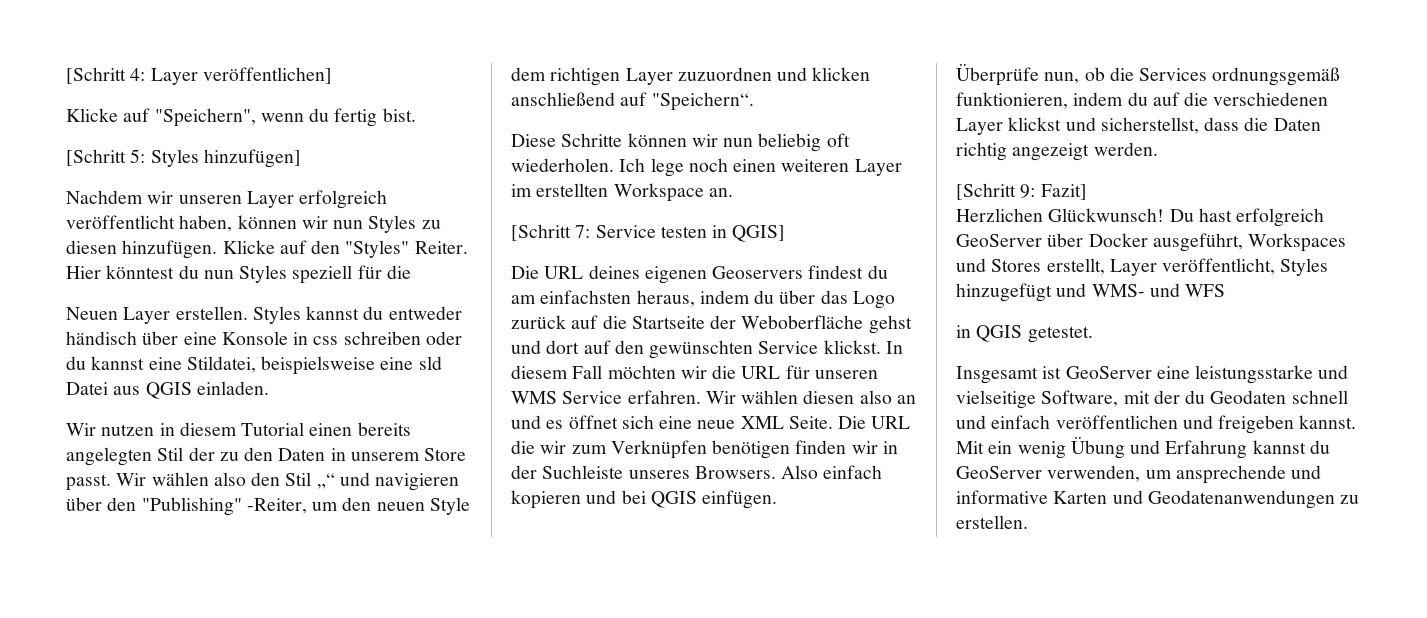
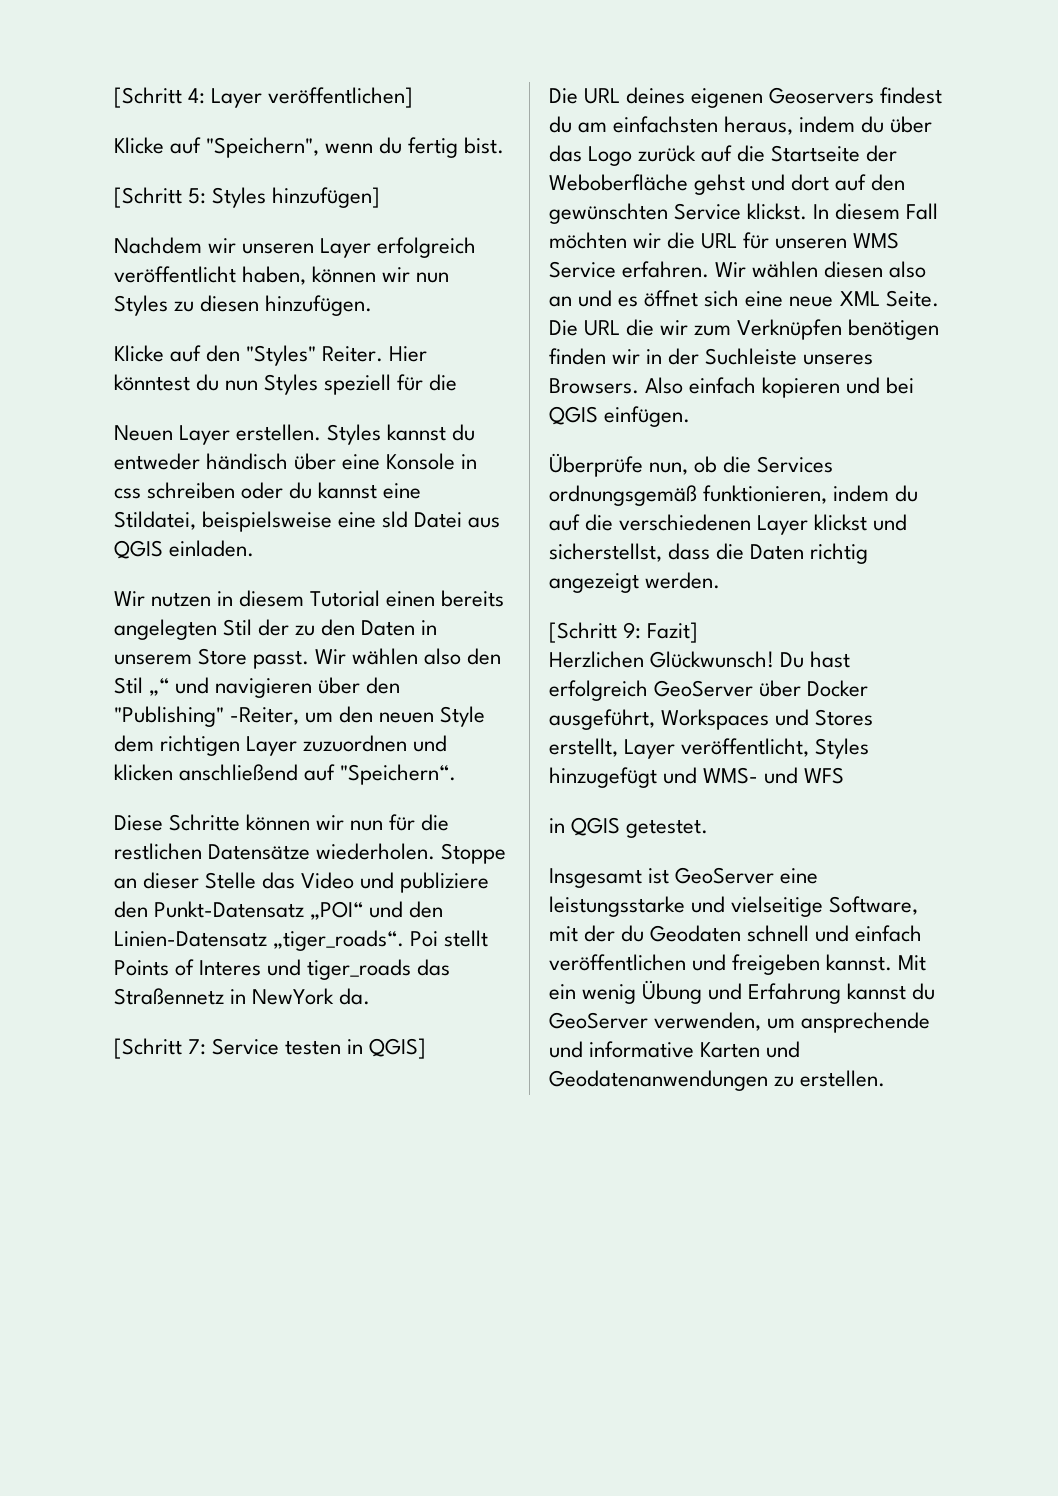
- Nachdem wir unseren Layer erfolgreich veröffentlicht haben, können wir nun Styles zu diesen hinzufügen. Klicke auf den "Styles" Reiter.
+ Nachdem wir unseren Layer erfolgreich veröffentlicht haben, können wir nun Styles zu diesen hinzufügen.
+ Klicke auf den "Styles" Reiter.
- Diese Schritte können wir nun beliebig oft wiederholen. Ich lege noch einen weiteren Layer im erstellten Workspace an.
+ Diese Schritte können wir nun für die restlichen Datensätze wiederholen. Stoppe an dieser Stelle das Video und publiziere den Punkt-Datensatz „POI“ und den Linien-Datensatz „tiger_roads“. Poi stellt Points of Interes und tiger_roads das Straßennetz in NewYork da.

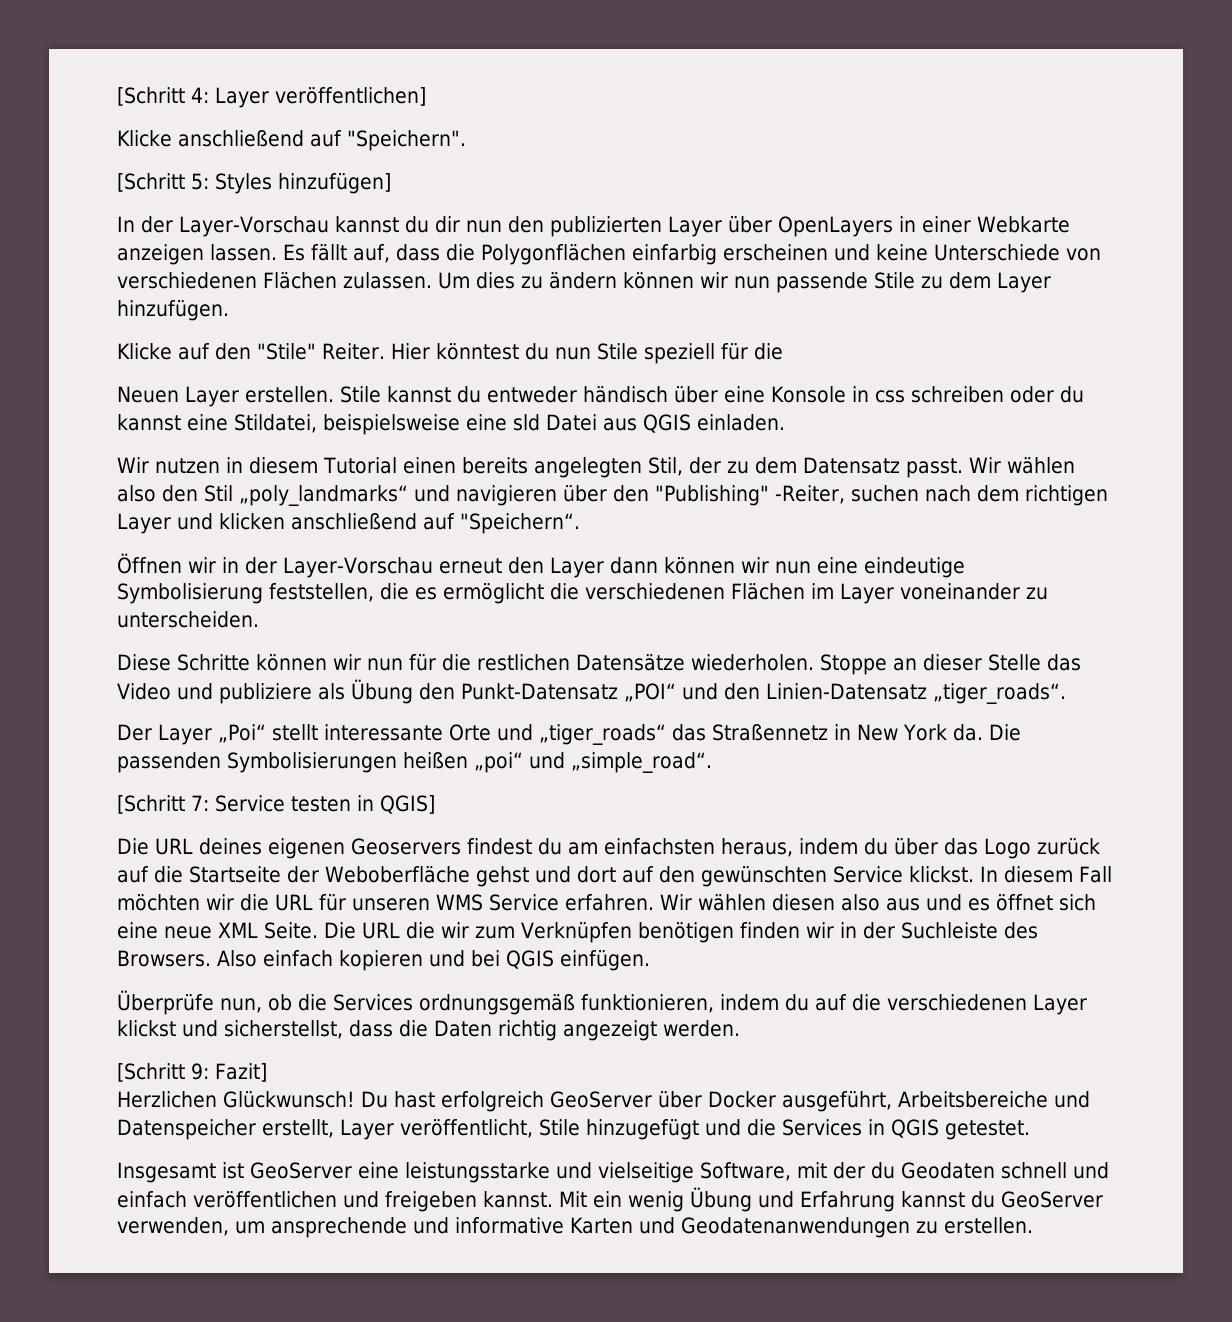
- Klicke auf "Speichern", wenn du fertig bist.
+ Klicke anschließend auf "Speichern".
  [Schritt 5: Styles hinzufügen]
- Nachdem wir unseren Layer erfolgreich veröffentlicht haben, können wir nun Styles zu diesen hinzufügen.
+ In der Layer-Vorschau kannst du dir nun den publizierten Layer über OpenLayers in einer Webkarte anzeigen lassen. Es fällt auf, dass die Polygonflächen einfarbig erscheinen und keine Unterschiede von verschiedenen Flächen zulassen. Um dies zu ändern können wir nun passende Stile zu dem Layer hinzufügen.
- Klicke auf den "Styles" Reiter.
+ Klicke auf den "Stile" Reiter.
- Hier könntest du nun Styles speziell für die
+ Hier könntest du nun Stile speziell für die
- Styles kannst du entweder händisch über eine Konsole in css schreiben oder du kannst eine Stildatei, beispielsweise eine sld Datei aus QGIS einladen.
+ Stile kannst du entweder händisch über eine Konsole in css schreiben oder du kannst eine Stildatei, beispielsweise eine sld Datei aus QGIS einladen.
- Wir nutzen in diesem Tutorial einen bereits angelegten Stil der zu den Daten in unserem Store passt.
+ Wir nutzen in diesem Tutorial einen bereits angelegten Stil, der zu dem Datensatz passt.
- Wir wählen also den Stil „“ und navigieren über den "Publishing" -Reiter, um den neuen Style dem richtigen Layer zuzuordnen und klicken anschließend auf "Speichern“.
+ Wir wählen also den Stil „poly_landmarks“ und navigieren über den "Publishing" -Reiter, suchen nach dem richtigen Layer und klicken anschließend auf "Speichern“.
+ Öffnen wir in der Layer-Vorschau erneut den Layer dann können wir nun eine eindeutige Symbolisierung feststellen, die es ermöglicht die verschiedenen Flächen im Layer voneinander zu unterscheiden.
- Stoppe an dieser Stelle das Video und publiziere den Punkt-Datensatz „POI“ und den Linien-Datensatz „tiger_roads“. Poi stellt Points of Interes und tiger_roads das Straßennetz in NewYork da.
+ Stoppe an dieser Stelle das Video und publiziere als Übung den Punkt-Datensatz „POI“ und den Linien-Datensatz „tiger_roads“.
+ Der Layer „Poi“ stellt interessante Orte und „tiger_roads“ das Straßennetz in New York da. Die passenden Symbolisierungen heißen „poi“ und „simple_road“.
- Wir wählen diesen also an und es öffnet sich eine neue XML Seite.
+ Wir wählen diesen also aus und es öffnet sich eine neue XML Seite.
- Die URL die wir zum Verknüpfen benötigen finden wir in der Suchleiste unseres Browsers.
+ Die URL die wir zum Verknüpfen benötigen finden wir in der Suchleiste des Browsers.
- Du hast erfolgreich GeoServer über Docker ausgeführt, Workspaces und Stores erstellt, Layer veröffentlicht, Styles hinzugefügt und WMS- und WFS
- in QGIS getestet.
+ Du hast erfolgreich GeoServer über Docker ausgeführt, Arbeitsbereiche und Datenspeicher erstellt, Layer veröffentlicht, Stile hinzugefügt und die Services in QGIS getestet.

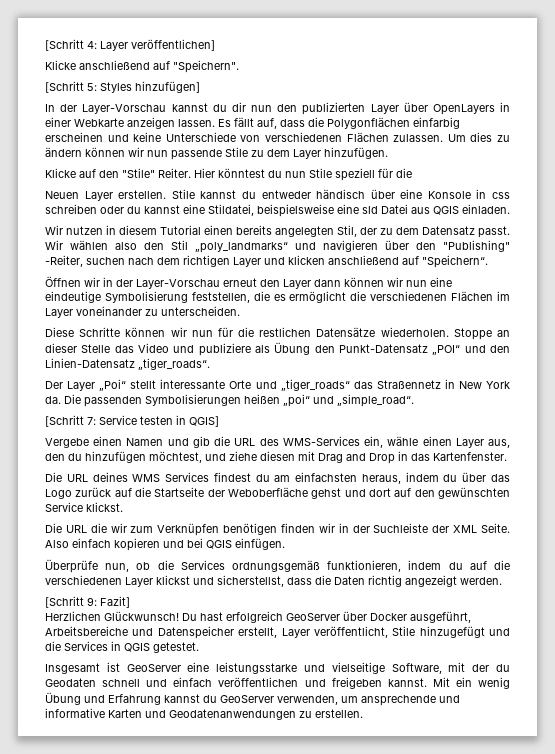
+ Vergebe einen Namen und gib die URL des WMS-Services ein, wähle einen Layer aus, den du hinzufügen möchtest, und ziehe diesen mit Drag and Drop in das Kartenfenster.
- Die URL deines eigenen Geoservers findest du am einfachsten heraus, indem du über das Logo zurück auf die Startseite der Weboberfläche gehst und dort auf den gewünschten Service klickst. In diesem Fall möchten wir die URL für unseren WMS Service erfahren. Wir wählen diesen also aus und es öffnet sich eine neue XML Seite. Die URL die wir zum Verknüpfen benötigen finden wir in der Suchleiste des Browsers.
+ Die URL deines WMS Services findest du am einfachsten heraus, indem du über das Logo zurück auf die Startseite der Weboberfläche gehst und dort auf den gewünschten Service klickst.
+ Die URL die wir zum Verknüpfen benötigen finden wir in der Suchleiste der XML Seite.

